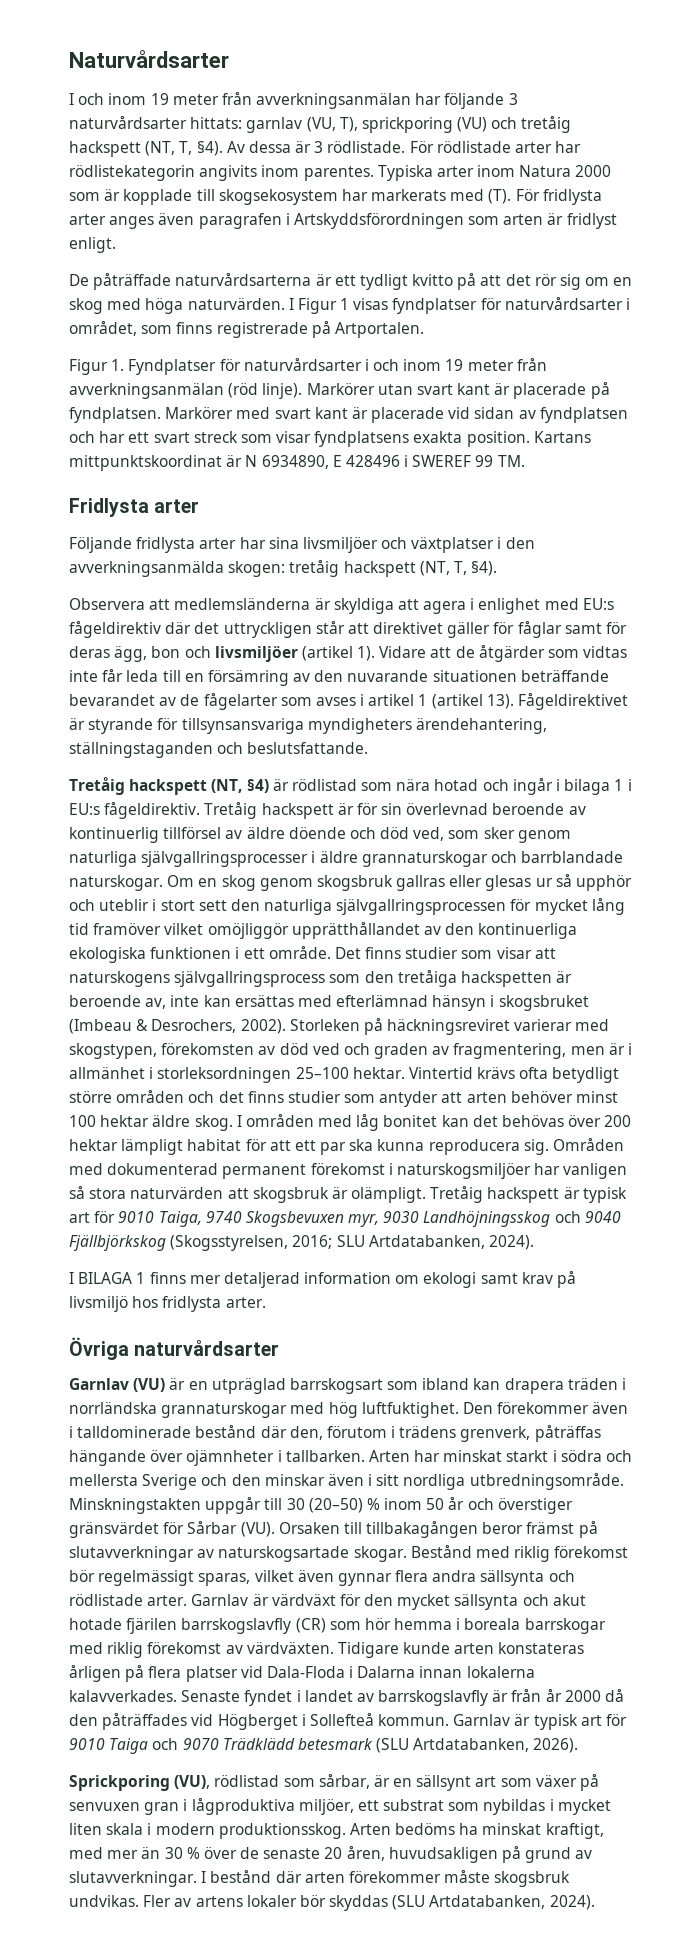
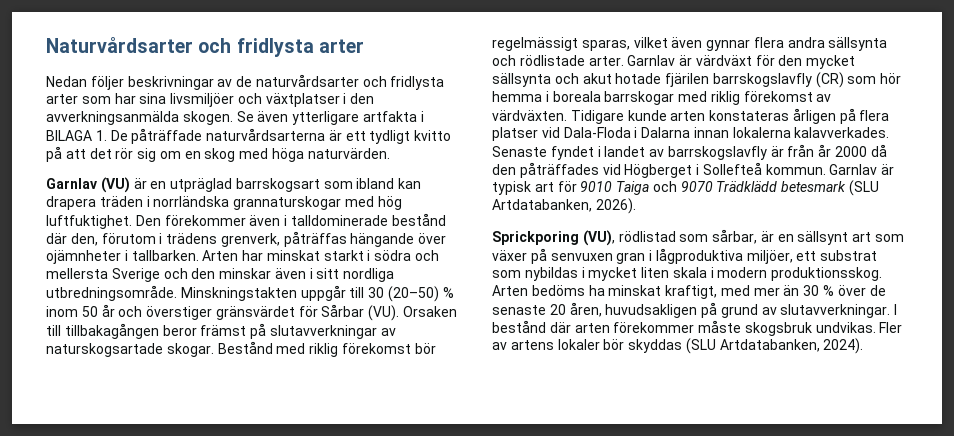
- Naturvårdsarter
- I och inom 19 meter från avverkningsanmälan har följande 3 naturvårdsarter hittats: garnlav (VU, T), sprickporing (VU) och tretåig hackspett (NT, T, §4). Av dessa är 3 rödlistade. För rödlistade arter har rödlistekategorin angivits inom parentes. Typiska arter inom Natura 2000 som är kopplade till skogsekosystem har markerats med (T). För fridlysta arter anges även paragrafen i Artskyddsförordningen som arten är fridlyst enligt.
- De påträffade naturvårdsarterna är ett tydligt kvitto på att det rör sig om en skog med höga naturvärden. I Figur 1 visas fyndplatser för naturvårdsarter i området, som finns registrerade på Artportalen.
- Figur 1. Fyndplatser för naturvårdsarter i och inom 19 meter från avverkningsanmälan (röd linje). Markörer utan svart kant är placerade på fyndplatsen. Markörer med svart kant är placerade vid sidan av fyndplatsen och har ett svart streck som visar fyndplatsens exakta position. Kartans mittpunktskoordinat är N 6934890, E 428496 i SWEREF 99 TM.
- Fridlysta arter
- Följande fridlysta arter har sina livsmiljöer och växtplatser i den avverkningsanmälda skogen: tretåig hackspett (NT, T, §4).
- Observera att medlemsländerna är skyldiga att agera i enlighet med EU:s fågeldirektiv där det uttryckligen står att direktivet gäller för fåglar samt för deras ägg, bon och livsmiljöer (artikel 1). Vidare att de åtgärder som vidtas inte får leda till en försämring av den nuvarande situationen beträffande bevarandet av de fågelarter som avses i artikel 1 (artikel 13). Fågeldirektivet är styrande för tillsynsansvariga myndigheters ärendehantering, ställningstaganden och beslutsfattande.
- Tretåig hackspett (NT, §4) är rödlistad som nära hotad och ingår i bilaga 1 i EU:s fågeldirektiv. Tretåig hackspett är för sin överlevnad beroende av kontinuerlig tillförsel av äldre döende och död ved, som sker genom naturliga självgallringsprocesser i äldre grannaturskogar och barrblandade naturskogar. Om en skog genom skogsbruk gallras eller glesas ur så upphör och uteblir i stort sett den naturliga självgallringsprocessen för mycket lång tid framöver vilket omöjliggör upprätthållandet av den kontinuerliga ekologiska funktionen i ett område. Det finns studier som visar att naturskogens självgallringsprocess som den tretåiga hackspetten är beroende av, inte kan ersättas med efterlämnad hänsyn i skogsbruket (Imbeau & Desrochers, 2002). Storleken på häckningsreviret varierar med skogstypen, förekomsten av död ved och graden av fragmentering, men är i allmänhet i storleksordningen 25–100 hektar. Vintertid krävs ofta betydligt större områden och det finns studier som antyder att arten behöver minst 100 hektar äldre skog. I områden med låg bonitet kan det behövas över 200 hektar lämpligt habitat för att ett par ska kunna reproducera sig. Områden med dokumenterad permanent förekomst i naturskogsmiljöer har vanligen så stora naturvärden att skogsbruk är olämpligt. Tretåig hackspett är typisk art för 9010 Taiga, 9740 Skogsbevuxen myr, 9030 Landhöjningsskog och 9040 Fjällbjörkskog (Skogsstyrelsen, 2016; SLU Artdatabanken, 2024).
- I BILAGA 1 finns mer detaljerad information om ekologi samt krav på livsmiljö hos fridlysta arter.
- Övriga naturvårdsarter
+ Naturvårdsarter och fridlysta arter
+ Nedan följer beskrivningar av de naturvårdsarter och fridlysta arter som har sina livsmiljöer och växtplatser i den avverkningsanmälda skogen. Se även ytterligare artfakta i BILAGA 1. De påträffade naturvårdsarterna är ett tydligt kvitto på att det rör sig om en skog med höga naturvärden.

